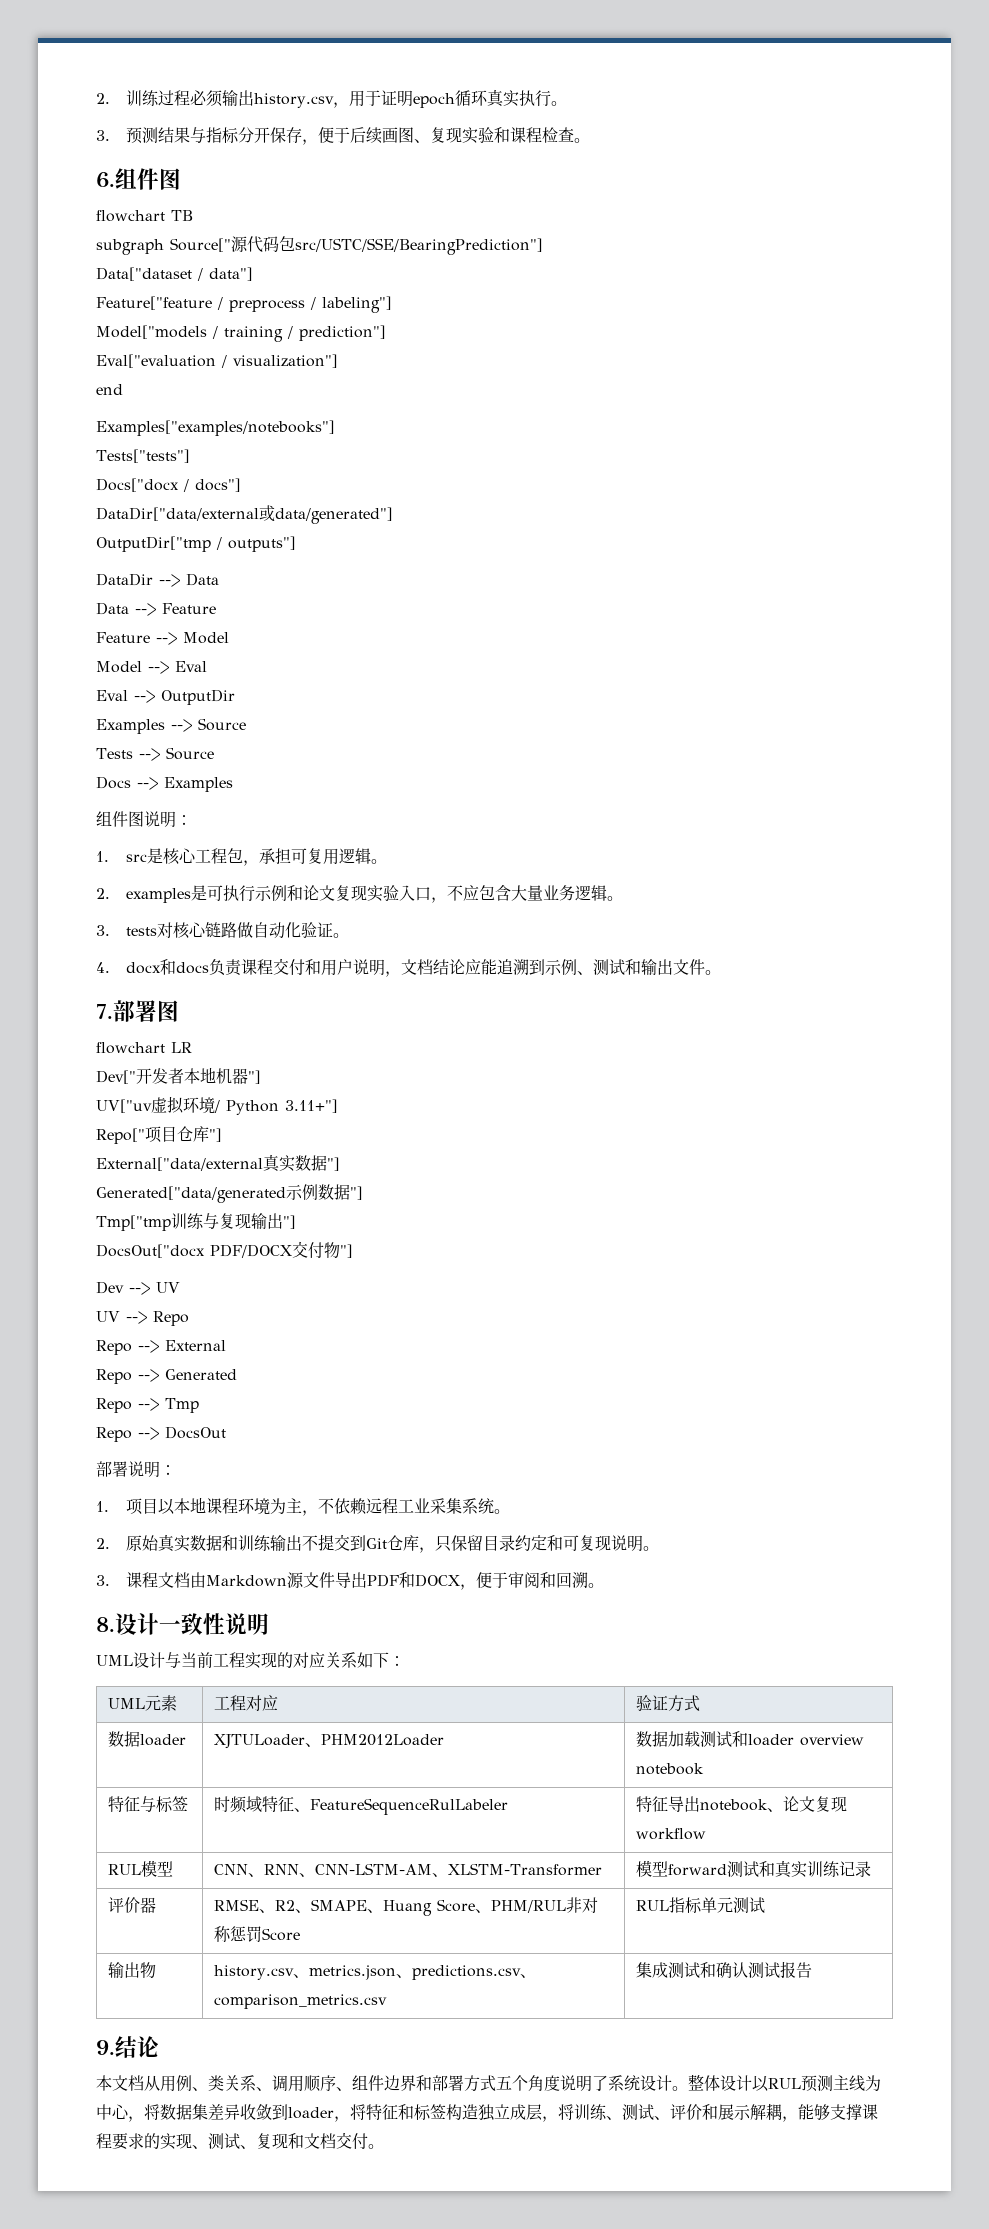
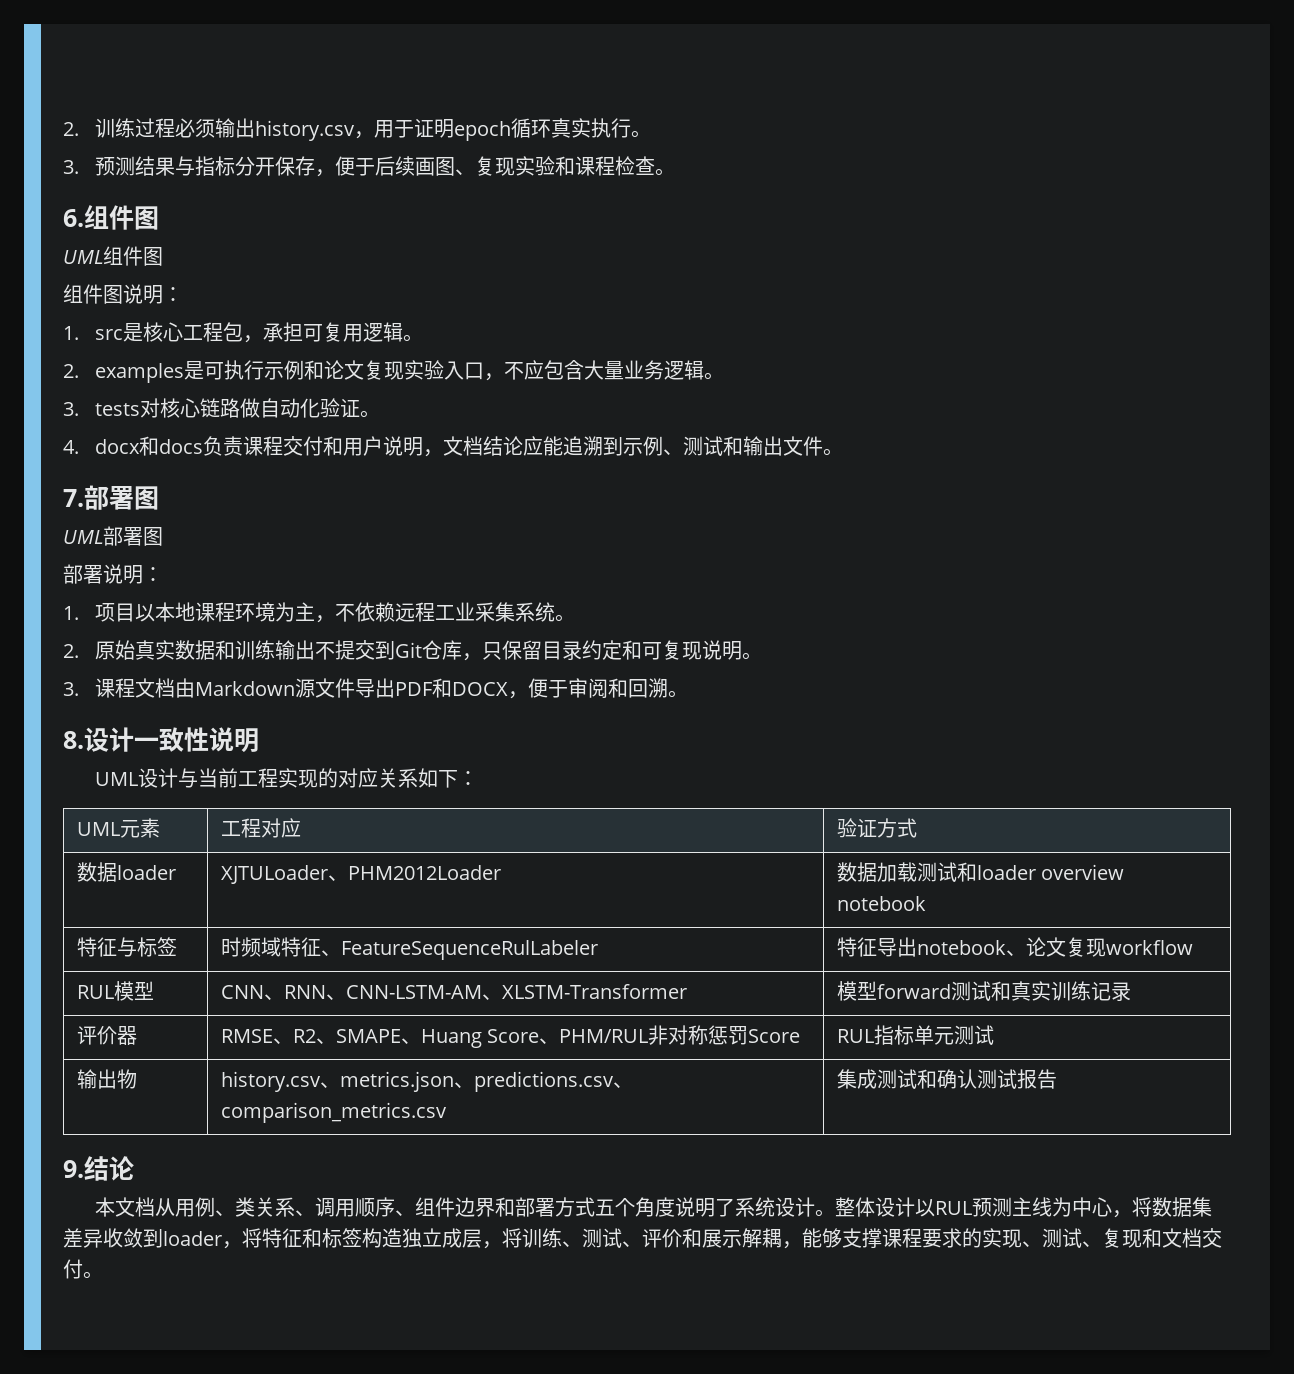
- flowchart TB
- subgraph Source["源代码包src/USTC/SSE/BearingPrediction"]
- Data["dataset / data"]
- Feature["feature / preprocess / labeling"]
- Model["models / training / prediction"]
- Eval["evaluation / visualization"]
- end
- Examples["examples/notebooks"]
- Tests["tests"]
- Docs["docx / docs"]
- DataDir["data/external或data/generated"]
- OutputDir["tmp / outputs"]
- DataDir --> Data
- Data --> Feature
- Feature --> Model
- Model --> Eval
- Eval --> OutputDir
- Examples --> Source
- Tests --> Source
- Docs --> Examples
+ UML组件图
- flowchart LR
- Dev["开发者本地机器"]
- UV["uv虚拟环境/ Python 3.11+"]
- Repo["项目仓库"]
- External["data/external真实数据"]
- Generated["data/generated示例数据"]
- Tmp["tmp训练与复现输出"]
- DocsOut["docx PDF/DOCX交付物"]
- Dev --> UV
- UV --> Repo
- Repo --> External
- Repo --> Generated
- Repo --> Tmp
- Repo --> DocsOut
+ UML部署图

